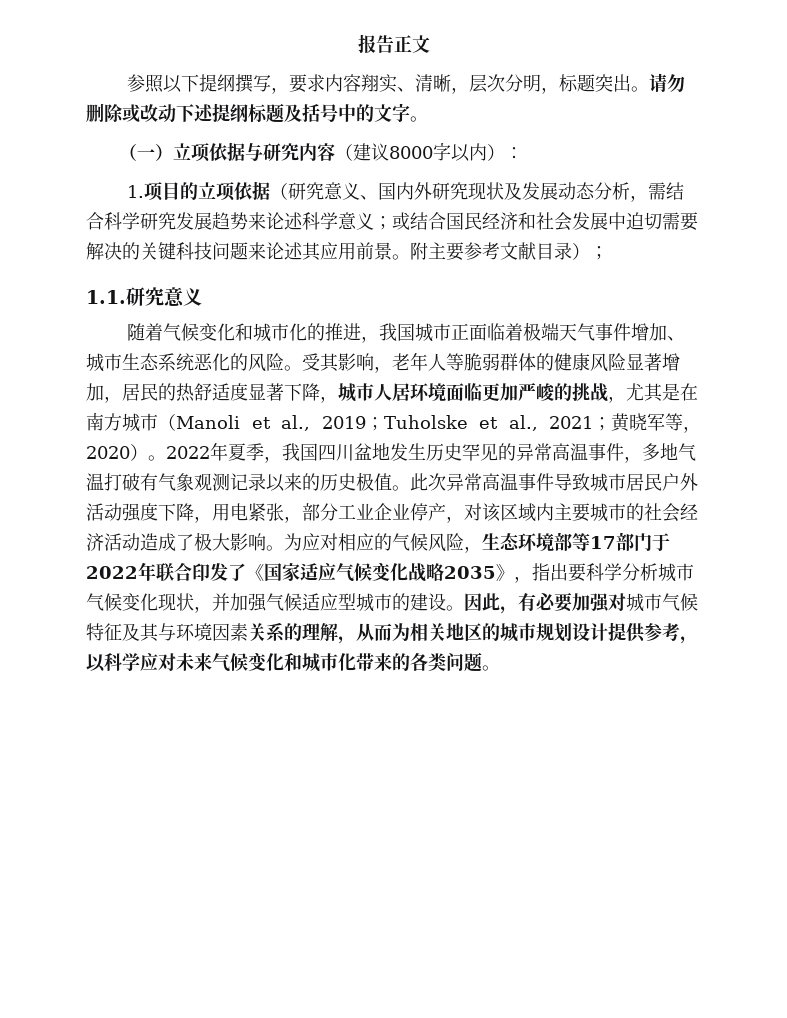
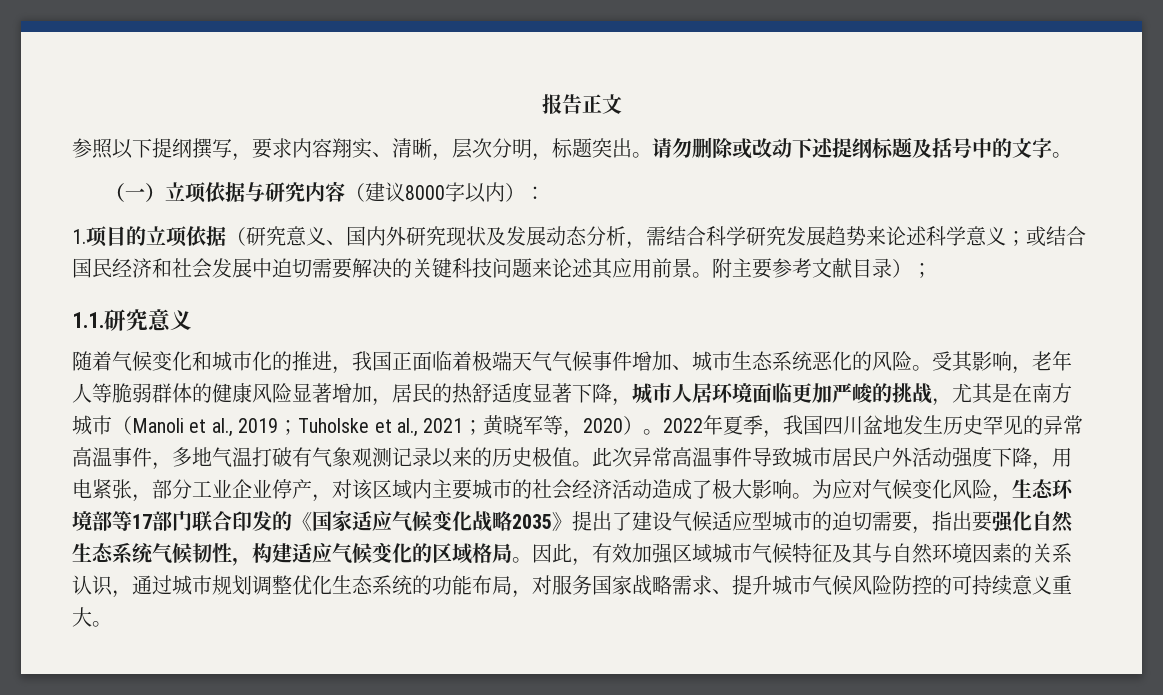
- 随着气候变化和城市化的推进，我国城市正面临着极端天气事件增加、城市生态系统恶化的风险。
+ 随着气候变化和城市化的推进，我国正面临着极端天气气候事件增加、城市生态系统恶化的风险。
- 为应对相应的气候风险，生态环境部等17部门于2022年联合印发了《国家适应气候变化战略2035》，指出要科学分析城市气候变化现状，并加强气候适应型城市的建设。因此，有必要加强对城市气候特征及其与环境因素关系的理解，从而为相关地区的城市规划设计提供参考，以科学应对未来气候变化和城市化带来的各类问题。
+ 为应对气候变化风险，生态环境部等17部门联合印发的《国家适应气候变化战略2035》提出了建设气候适应型城市的迫切需要，指出要强化自然生态系统气候韧性，构建适应气候变化的区域格局。因此，有效加强区域城市气候特征及其与自然环境因素的关系认识，通过城市规划调整优化生态系统的功能布局，对服务国家战略需求、提升城市气候风险防控的可持续意义重大。

